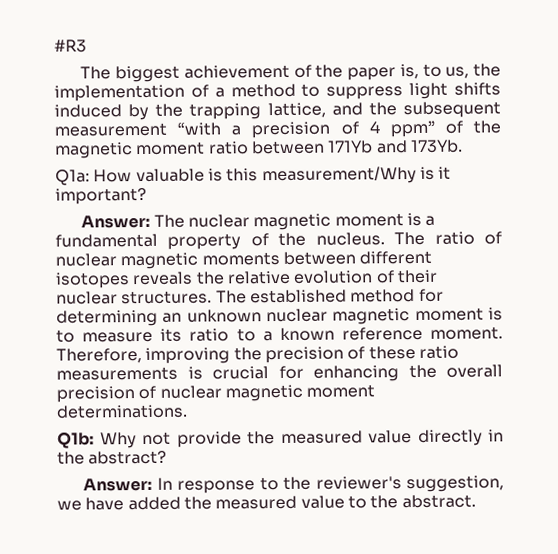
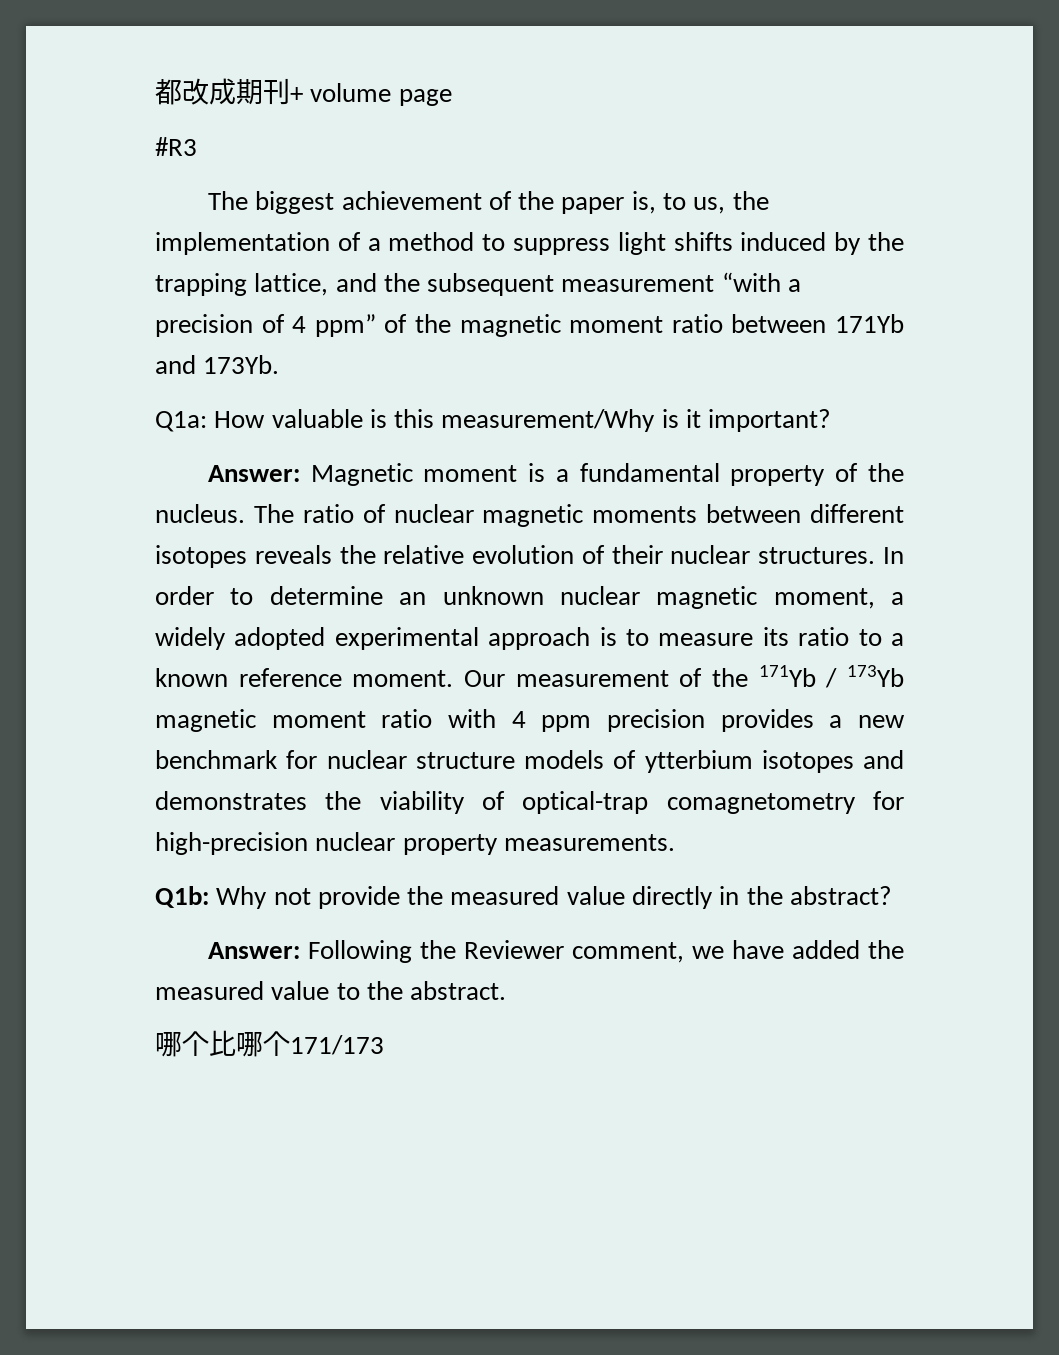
+ 都改成期刊+ volume page
- Answer: The nuclear magnetic moment is a fundamental property of the nucleus.
+ Answer: Magnetic moment is a fundamental property of the nucleus.
- The established method for determining an unknown nuclear magnetic moment is to measure its ratio to a known reference moment.
+ In order to determine an unknown nuclear magnetic moment, a widely adopted experimental approach is to measure its ratio to a known reference moment.
- Therefore, improving the precision of these ratio measurements is crucial for enhancing the overall precision of nuclear magnetic moment determinations.
+ Our measurement of the 171Yb / 173Yb magnetic moment ratio with 4 ppm precision provides a new benchmark for nuclear structure models of ytterbium isotopes and demonstrates the viability of optical-trap comagnetometry for high-precision nuclear property measurements.
- Answer: In response to the reviewer's suggestion, we have added the measured value to the abstract.
+ Answer: Following the Reviewer comment, we have added the measured value to the abstract.
+ 哪个比哪个171/173

